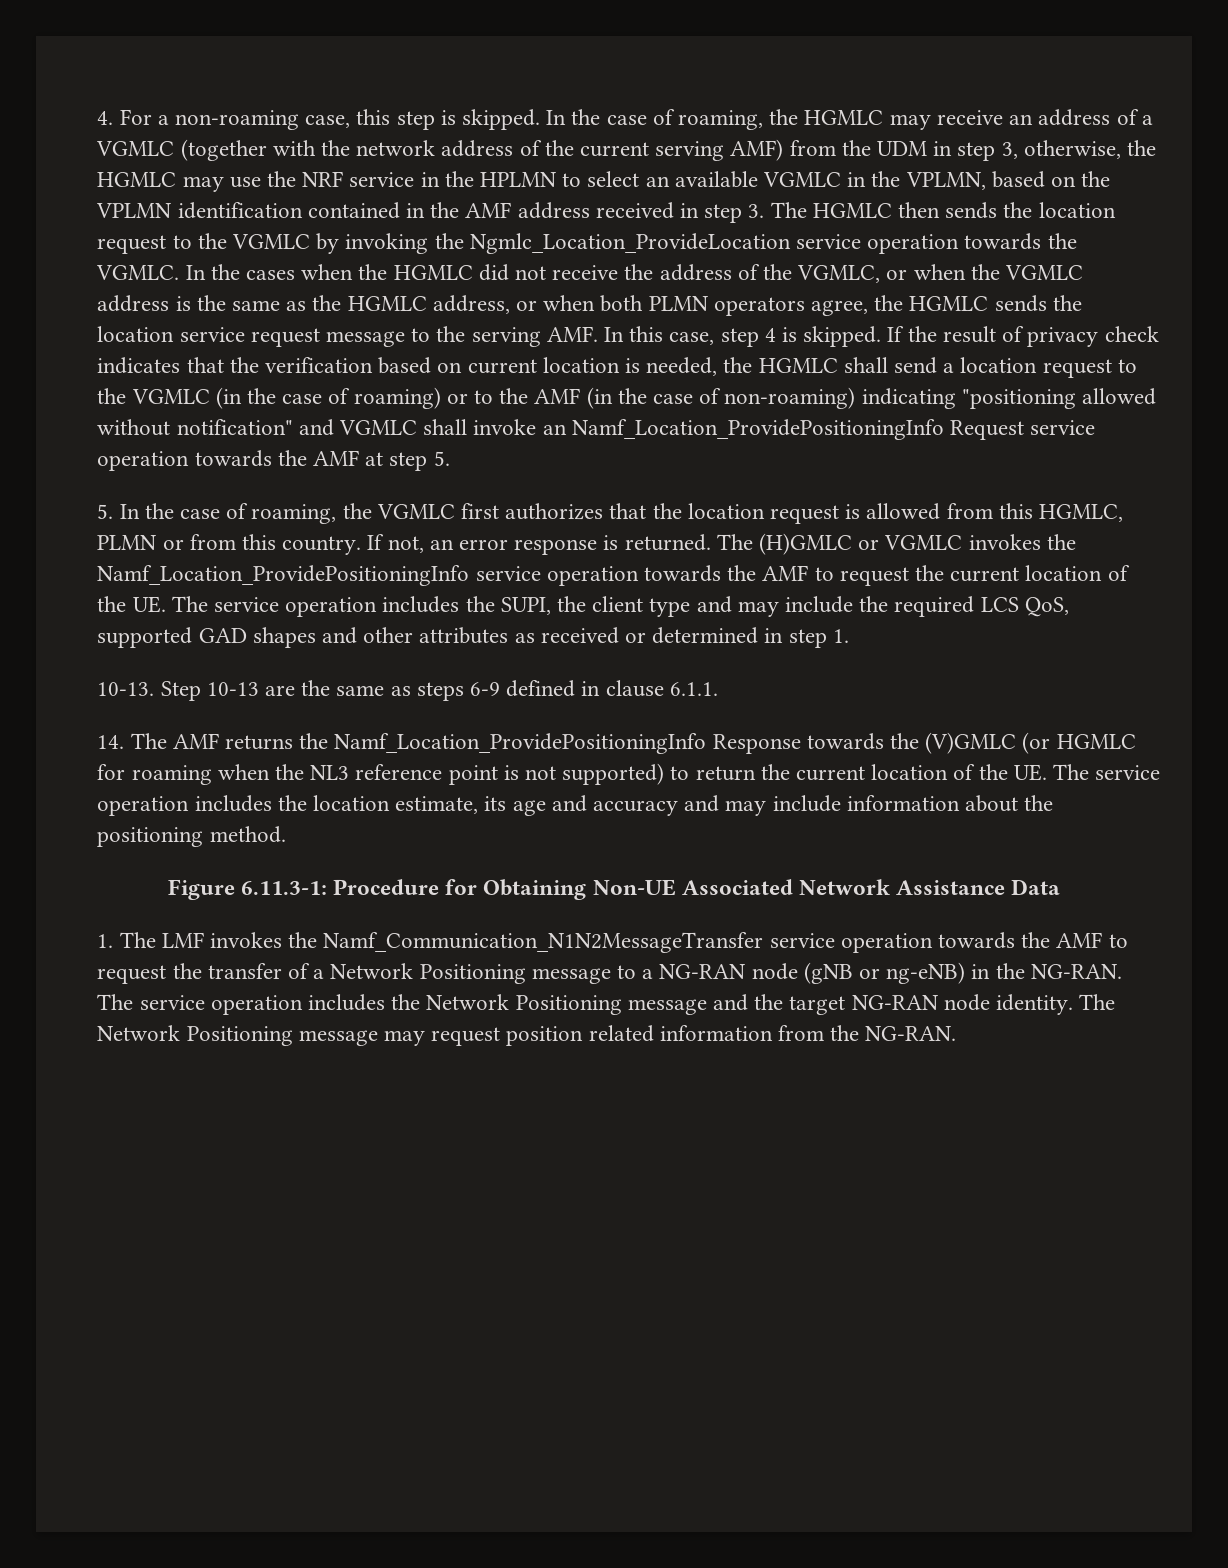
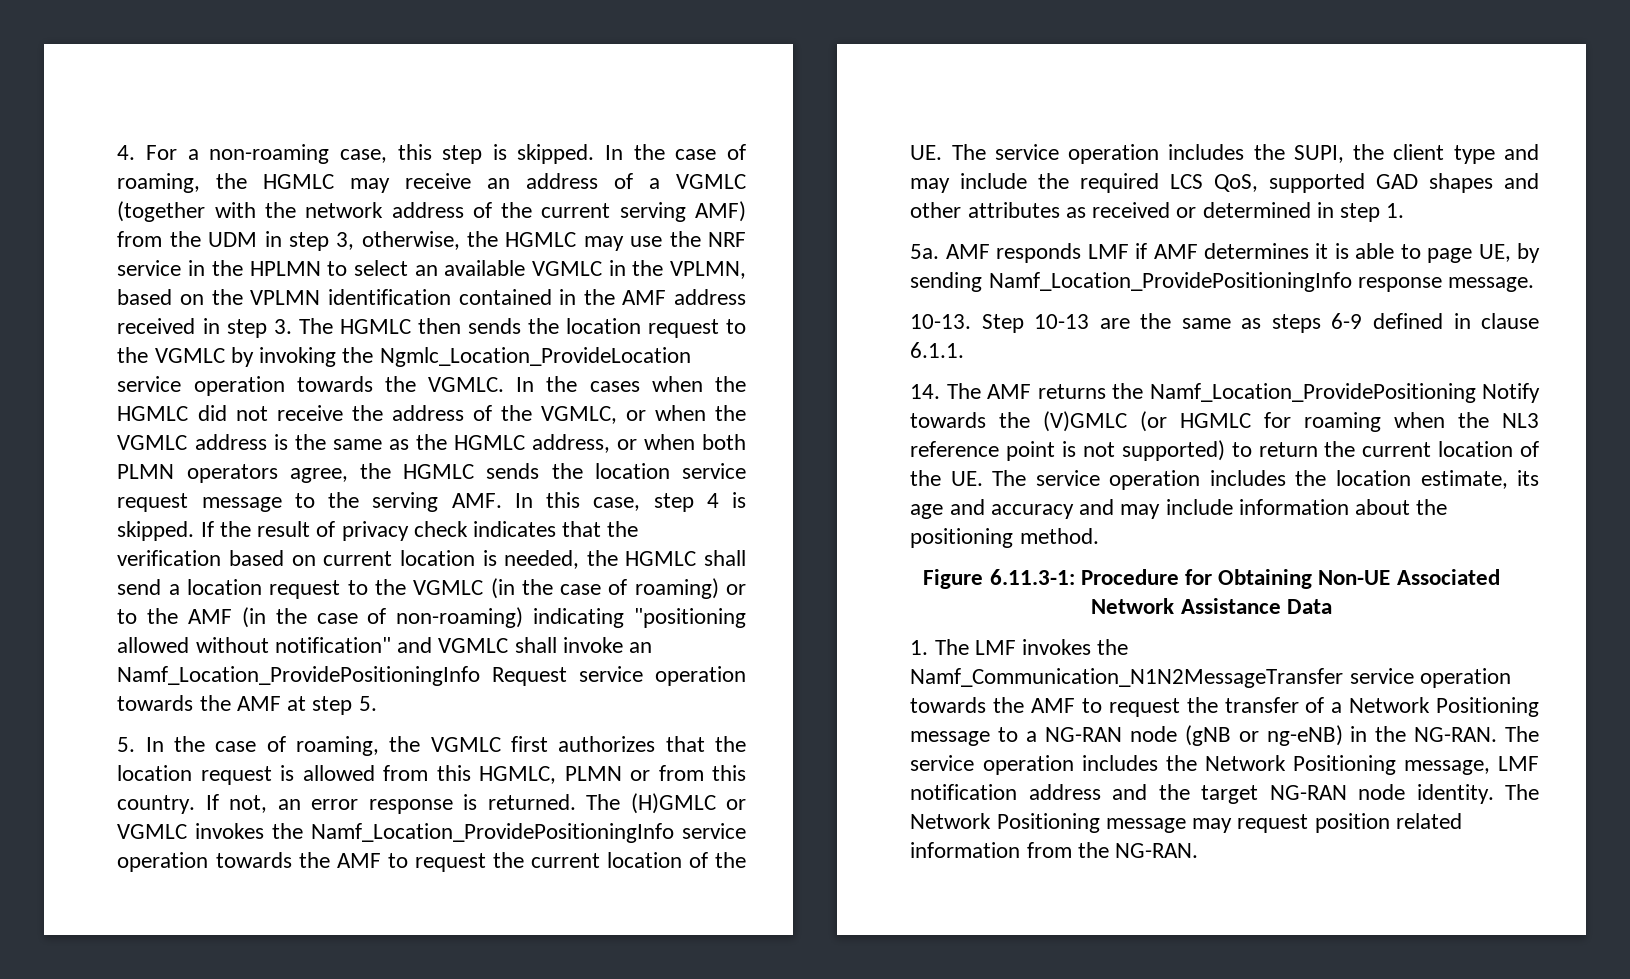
+ 5a. AMF responds LMF if AMF determines it is able to page UE, by sending Namf_Location_ProvidePositioningInfo response message.
- 14. The AMF returns the Namf_Location_ProvidePositioningInfo Response towards the (V)GMLC (or HGMLC for roaming when the NL3 reference point is not supported) to return the current location of the UE. The service operation includes the location estimate, its age and accuracy and may include information about the positioning method.
+ 14. The AMF returns the Namf_Location_ProvidePositioning Notify towards the (V)GMLC (or HGMLC for roaming when the NL3 reference point is not supported) to return the current location of the UE. The service operation includes the location estimate, its age and accuracy and may include information about the positioning method.
- The service operation includes the Network Positioning message and the target NG-RAN node identity.
+ The service operation includes the Network Positioning message, LMF notification address and the target NG-RAN node identity.

